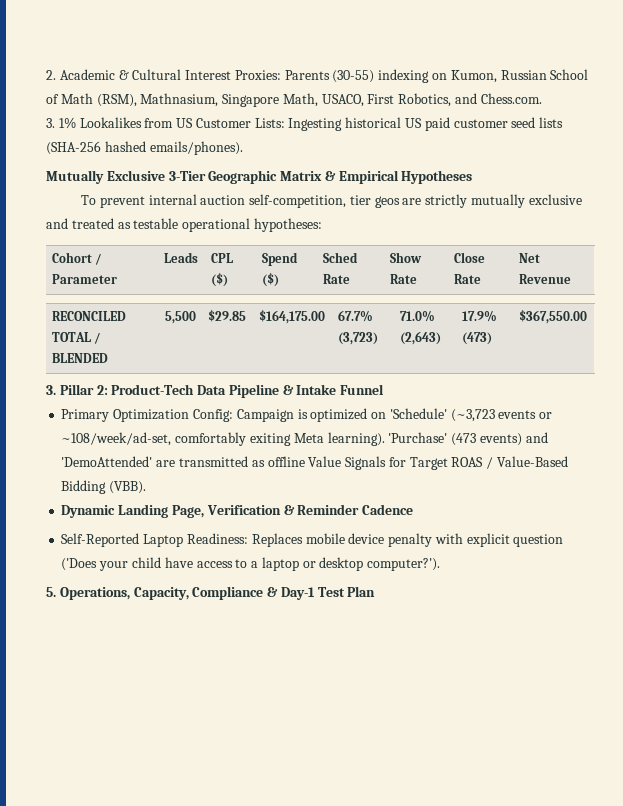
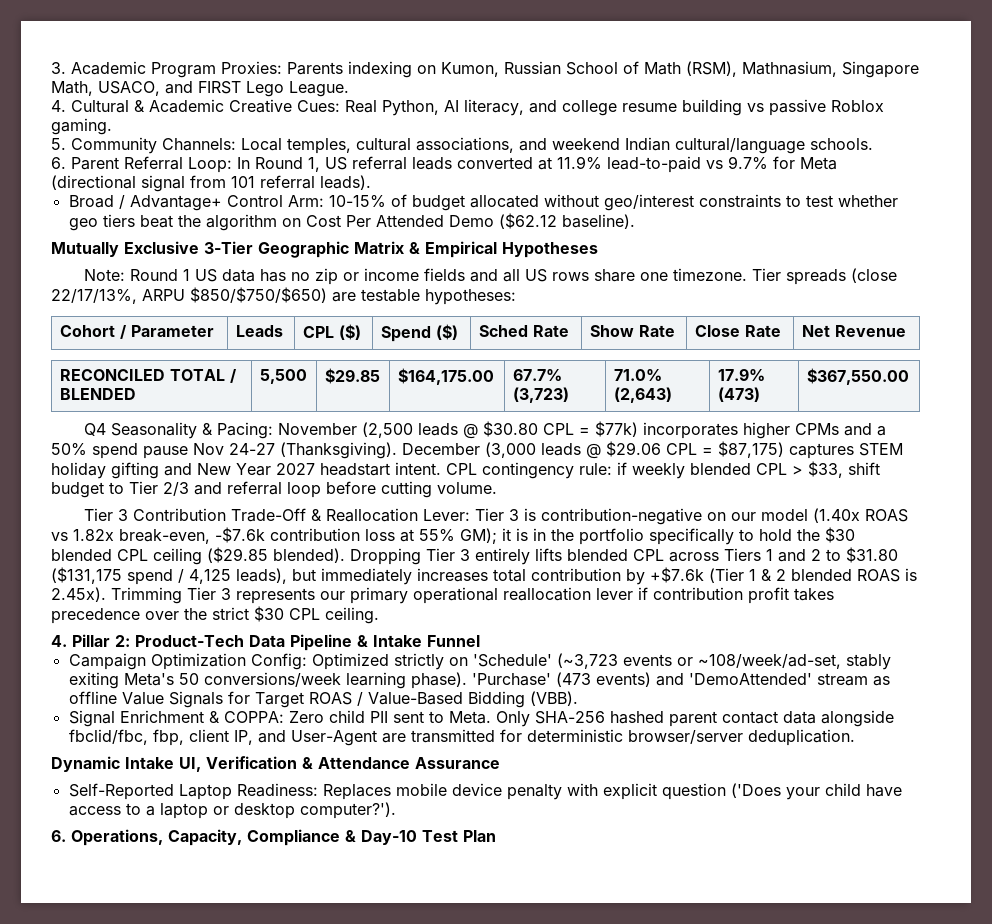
- 2. Academic & Cultural Interest Proxies: Parents (30-55) indexing on Kumon, Russian School of Math (RSM), Mathnasium, Singapore Math, USACO, First Robotics, and Chess.com.
- 3. 1% Lookalikes from US Customer Lists: Ingesting historical US paid customer seed lists (SHA-256 hashed emails/phones).
+ 3. Academic Program Proxies: Parents indexing on Kumon, Russian School of Math (RSM), Mathnasium, Singapore Math, USACO, and FIRST Lego League.
+ 4. Cultural & Academic Creative Cues: Real Python, AI literacy, and college resume building vs passive Roblox gaming.
+ 5. Community Channels: Local temples, cultural associations, and weekend Indian cultural/language schools.
+ 6. Parent Referral Loop: In Round 1, US referral leads converted at 11.9% lead-to-paid vs 9.7% for Meta (directional signal from 101 referral leads).
+ Broad / Advantage+ Control Arm: 10-15% of budget allocated without geo/interest constraints to test whether geo tiers beat the algorithm on Cost Per Attended Demo ($62.12 baseline).
- To prevent internal auction self-competition, tier geos are strictly mutually exclusive and treated as testable operational hypotheses:
+ Note: Round 1 US data has no zip or income fields and all US rows share one timezone. Tier spreads (close 22/17/13%, ARPU $850/$750/$650) are testable hypotheses:
- 3. Pillar 2: Product-Tech Data Pipeline & Intake Funnel
+ Q4 Seasonality & Pacing: November (2,500 leads @ $30.80 CPL = $77k) incorporates higher CPMs and a 50% spend pause Nov 24-27 (Thanksgiving). December (3,000 leads @ $29.06 CPL = $87,175) captures STEM holiday gifting and New Year 2027 headstart intent. CPL contingency rule: if weekly blended CPL > $33, shift budget to Tier 2/3 and referral loop before cutting volume.
+ Tier 3 Contribution Trade-Off & Reallocation Lever: Tier 3 is contribution-negative on our model (1.40x ROAS vs 1.82x break-even, -$7.6k contribution loss at 55% GM); it is in the portfolio specifically to hold the $30 blended CPL ceiling ($29.85 blended). Dropping Tier 3 entirely lifts blended CPL across Tiers 1 and 2 to $31.80 ($131,175 spend / 4,125 leads), but immediately increases total contribution by +$7.6k (Tier 1 & 2 blended ROAS is 2.45x). Trimming Tier 3 represents our primary operational reallocation lever if contribution profit takes precedence over the strict $30 CPL ceiling.
+ 4. Pillar 2: Product-Tech Data Pipeline & Intake Funnel
- Primary Optimization Config: Campaign is optimized on 'Schedule' (~3,723 events or ~108/week/ad-set, comfortably exiting Meta learning).
+ Campaign Optimization Config: Optimized strictly on 'Schedule' (~3,723 events or ~108/week/ad-set, stably exiting Meta's 50 conversions/week learning phase).
- 'Purchase' (473 events) and 'DemoAttended' are transmitted as offline Value Signals for Target ROAS / Value-Based Bidding (VBB).
+ 'Purchase' (473 events) and 'DemoAttended' stream as offline Value Signals for Target ROAS / Value-Based Bidding (VBB).
- Dynamic Landing Page, Verification & Reminder Cadence
+ Signal Enrichment & COPPA: Zero child PII sent to Meta. Only SHA-256 hashed parent contact data alongside fbclid/fbc, fbp, client IP, and User-Agent are transmitted for deterministic browser/server deduplication.
+ Dynamic Intake UI, Verification & Attendance Assurance
- 5. Operations, Capacity, Compliance & Day-1 Test Plan
+ 6. Operations, Capacity, Compliance & Day-10 Test Plan

